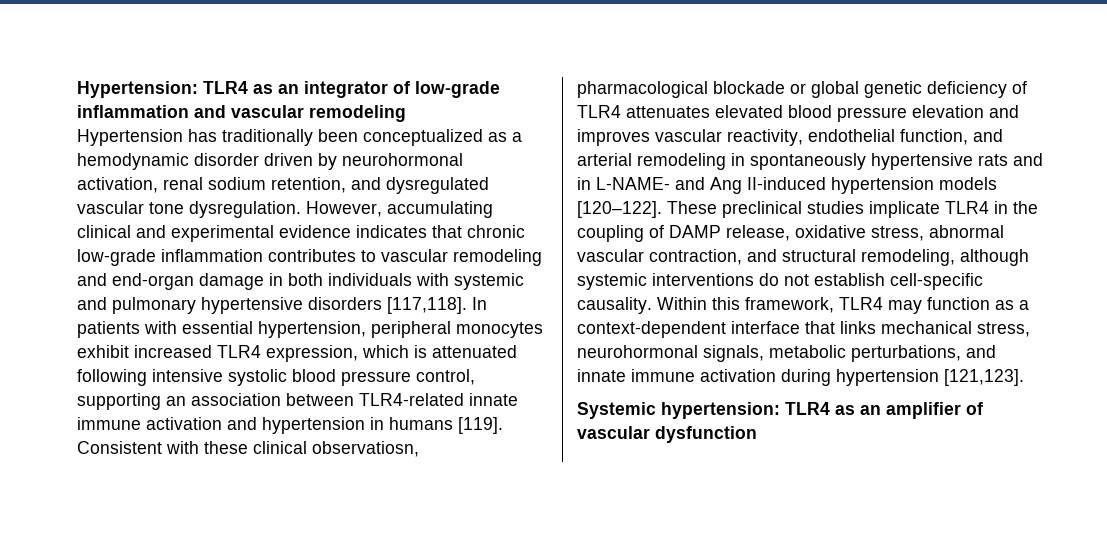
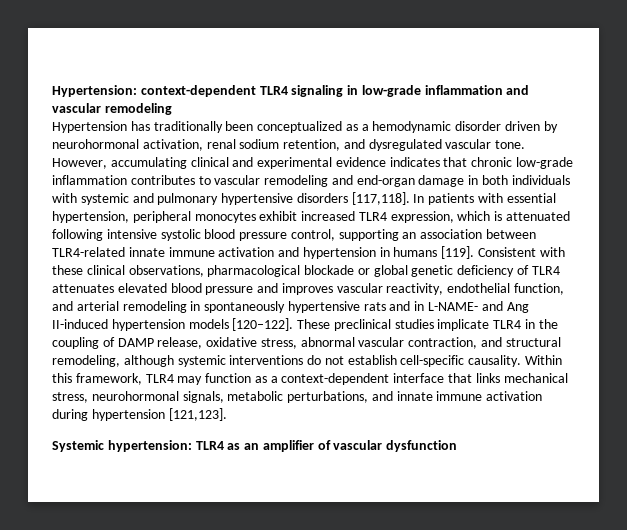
- Hypertension: TLR4 as an integrator of low-grade inflammation and vascular remodeling
+ Hypertension: context-dependent TLR4 signaling in low-grade inflammation and vascular remodeling
- Hypertension has traditionally been conceptualized as a hemodynamic disorder driven by neurohormonal activation, renal sodium retention, and dysregulated vascular tone dysregulation.
+ Hypertension has traditionally been conceptualized as a hemodynamic disorder driven by neurohormonal activation, renal sodium retention, and dysregulated vascular tone.
- Consistent with these clinical observatiosn, pharmacological blockade or global genetic deficiency of TLR4 attenuates elevated blood pressure elevation and improves vascular reactivity, endothelial function, and arterial remodeling in spontaneously hypertensive rats and in L-NAME- and Ang II-induced hypertension models [120–122].
+ Consistent with these clinical observations, pharmacological blockade or global genetic deficiency of TLR4 attenuates elevated blood pressure and improves vascular reactivity, endothelial function, and arterial remodeling in spontaneously hypertensive rats and in L-NAME- and Ang II-induced hypertension models [120–122].

